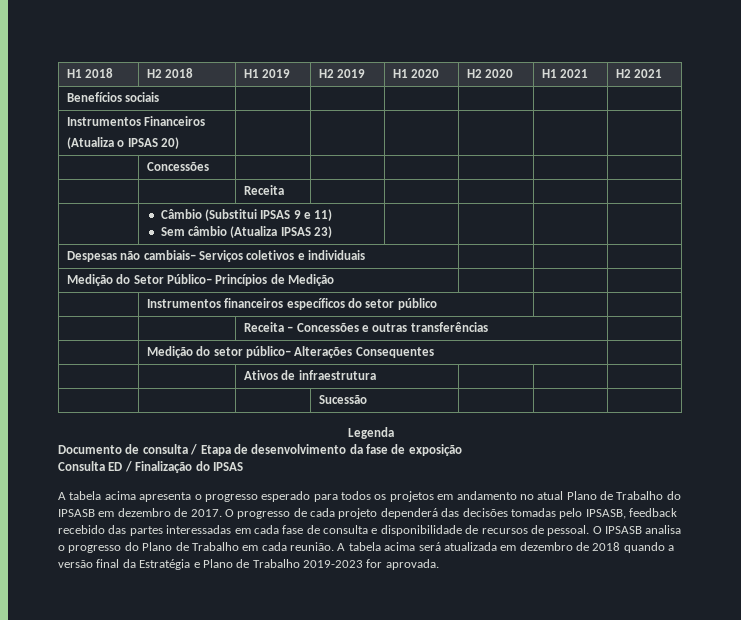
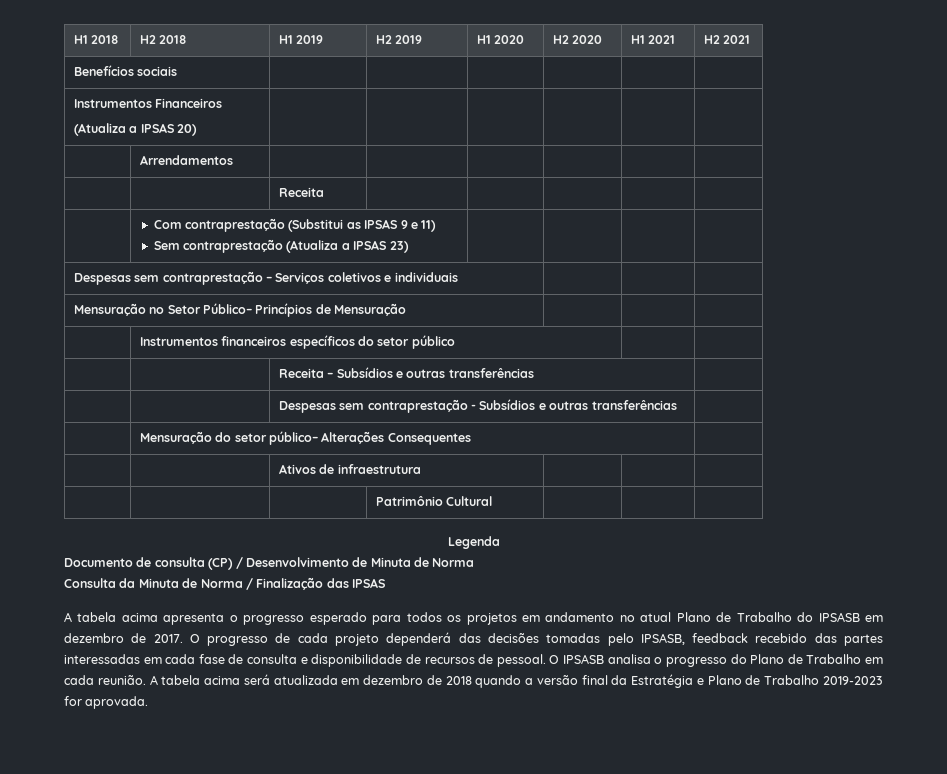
  Instrumentos Financeiros
- (Atualiza o IPSAS 20) | | | | | |
+ (Atualiza a IPSAS 20) | | | | | |
- | Concessões | | | | | |
+ | Arrendamentos | | | | | |
- | Câmbio (Substitui IPSAS 9 e 11)
- Sem câmbio (Atualiza IPSAS 23) | | | |
+ | Com contraprestação (Substitui as IPSAS 9 e 11)
+ Sem contraprestação (Atualiza a IPSAS 23) | | | |
- Despesas não cambiais– Serviços coletivos e individuais | | |
+ Despesas sem contraprestação – Serviços coletivos e individuais | | |
- Medição do Setor Público– Princípios de Medição | | |
+ Mensuração no Setor Público– Princípios de Mensuração | | |
- | | Receita – Concessões e outras transferências |
- | Medição do setor público– Alterações Consequentes |
+ | | Receita – Subsídios e outras transferências |
+ | | Despesas sem contraprestação - Subsídios e outras transferências |
+ | Mensuração do setor público– Alterações Consequentes |
- | | | Sucessão | | |
+ | | | Patrimônio Cultural | | |
- Documento de consulta / Etapa de desenvolvimento da fase de exposição
- Consulta ED / Finalização do IPSAS
+ Documento de consulta (CP) / Desenvolvimento de Minuta de Norma
+ Consulta da Minuta de Norma / Finalização das IPSAS

